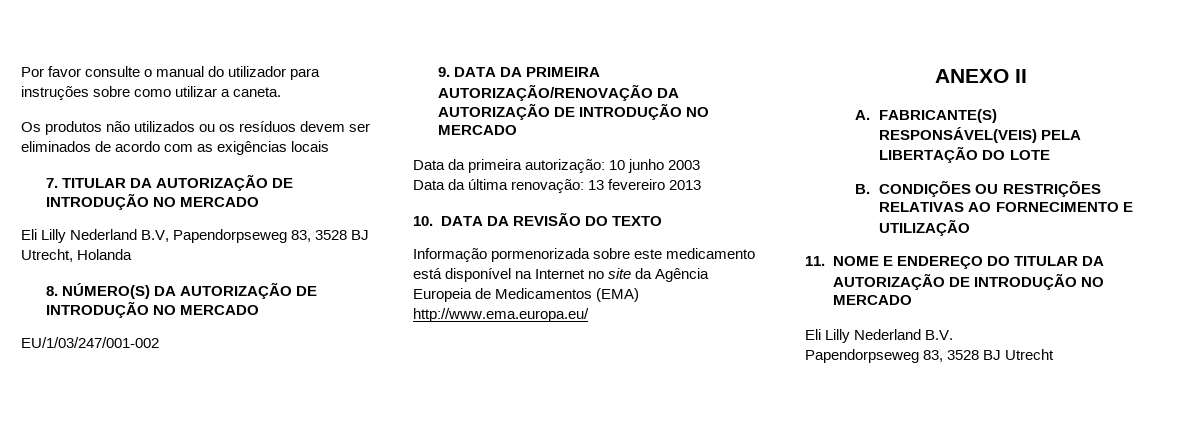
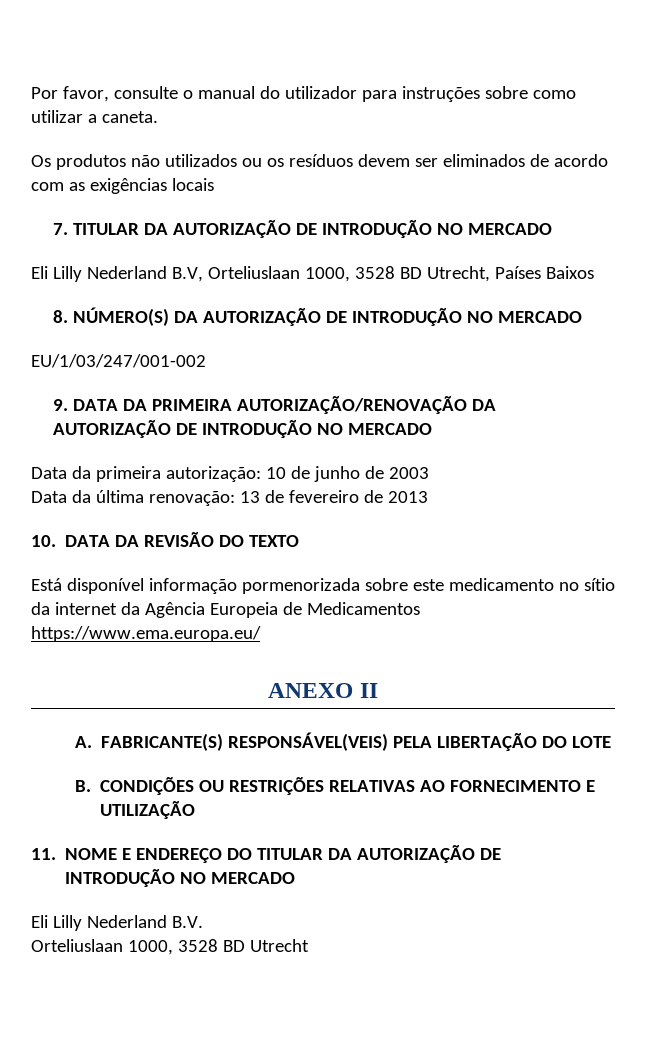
- Por favor consulte o manual do utilizador para instruções sobre como utilizar a caneta.
+ Por favor, consulte o manual do utilizador para instruções sobre como utilizar a caneta.
- Eli Lilly Nederland B.V, Papendorpseweg 83, 3528 BJ Utrecht, Holanda
+ Eli Lilly Nederland B.V, Orteliuslaan 1000, 3528 BD Utrecht, Países Baixos
- Data da primeira autorização: 10 junho 2003
+ Data da primeira autorização: 10 de junho de 2003
- Data da última renovação: 13 fevereiro 2013
+ Data da última renovação: 13 de fevereiro de 2013
- Informação pormenorizada sobre este medicamento está disponível na Internet no site da Agência Europeia de Medicamentos (EMA) http://www.ema.europa.eu/
+ Está disponível informação pormenorizada sobre este medicamento no sítio da internet da Agência Europeia de Medicamentos https://www.ema.europa.eu/
- Papendorpseweg 83, 3528 BJ Utrecht
+ Orteliuslaan 1000, 3528 BD Utrecht

